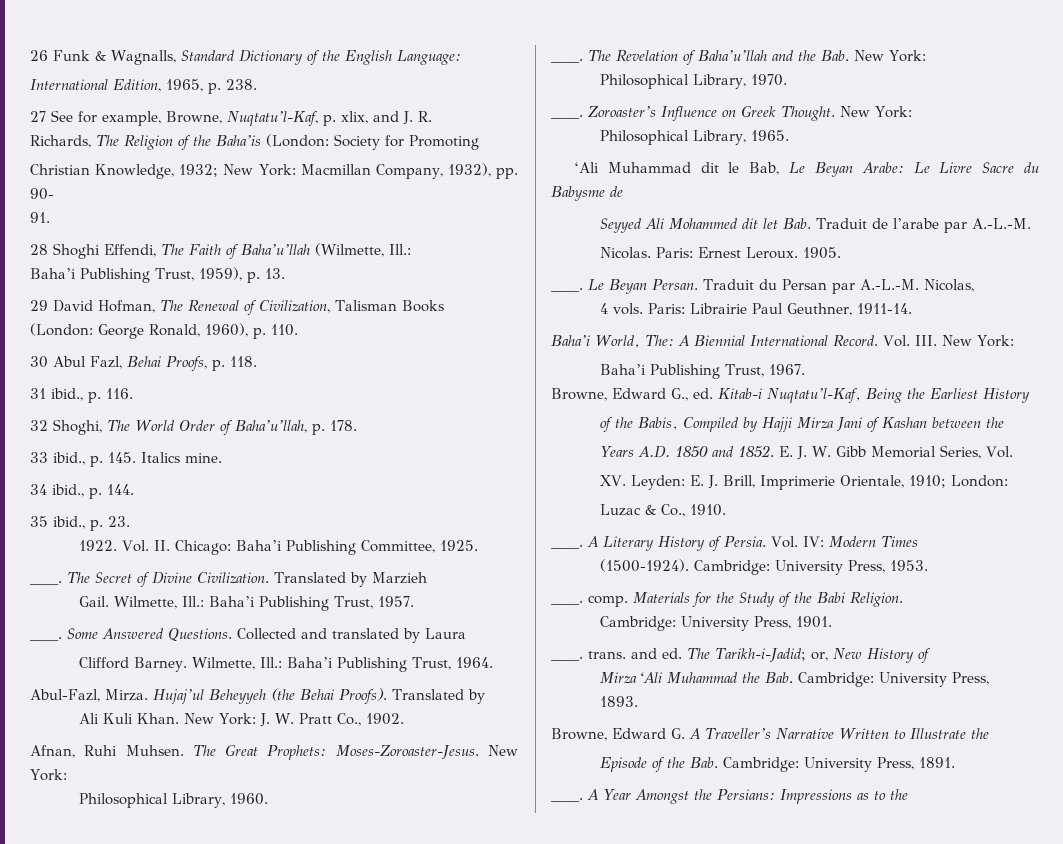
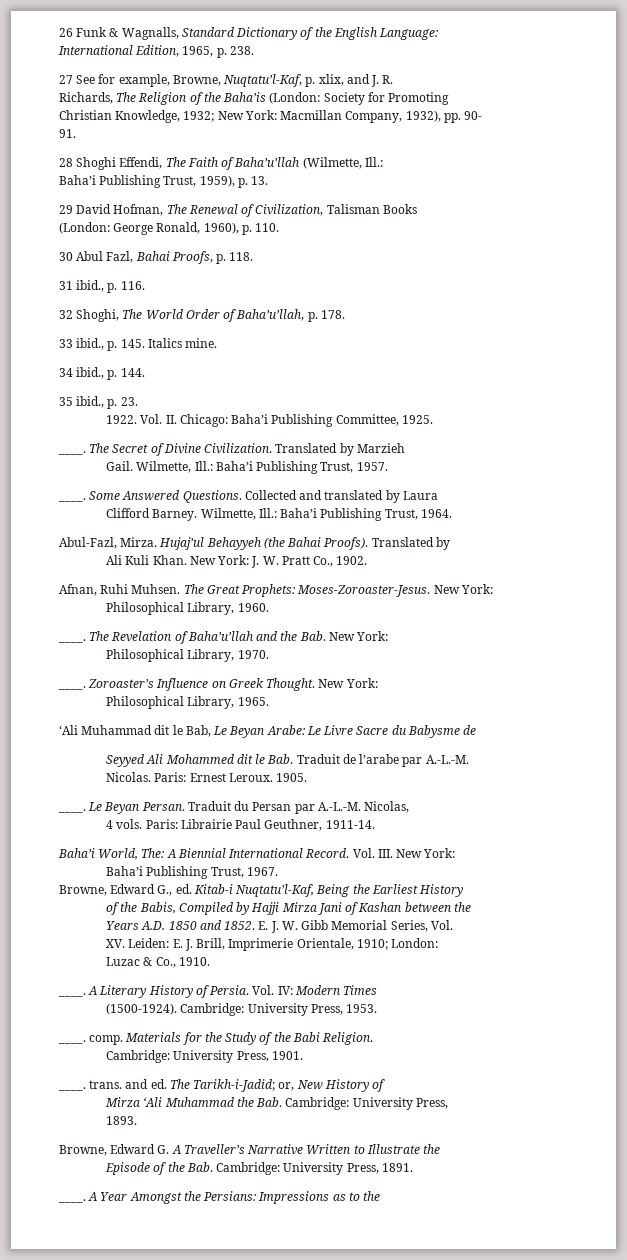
- 30 Abul Fazl, Behai Proofs, p. 118.
+ 30 Abul Fazl, Bahai Proofs, p. 118.
- Hujaj’ul Beheyyeh (the Behai Proofs).
+ Hujaj’ul Behayyeh (the Bahai Proofs).
- Seyyed Ali Mohammed dit let Bab. Traduit de l’arabe par A.-L.-M.
+ Seyyed Ali Mohammed dit le Bab. Traduit de l’arabe par A.-L.-M.
- XV. Leyden: E. J. Brill, Imprimerie Orientale, 1910; London:
+ XV. Leiden: E. J. Brill, Imprimerie Orientale, 1910; London:

